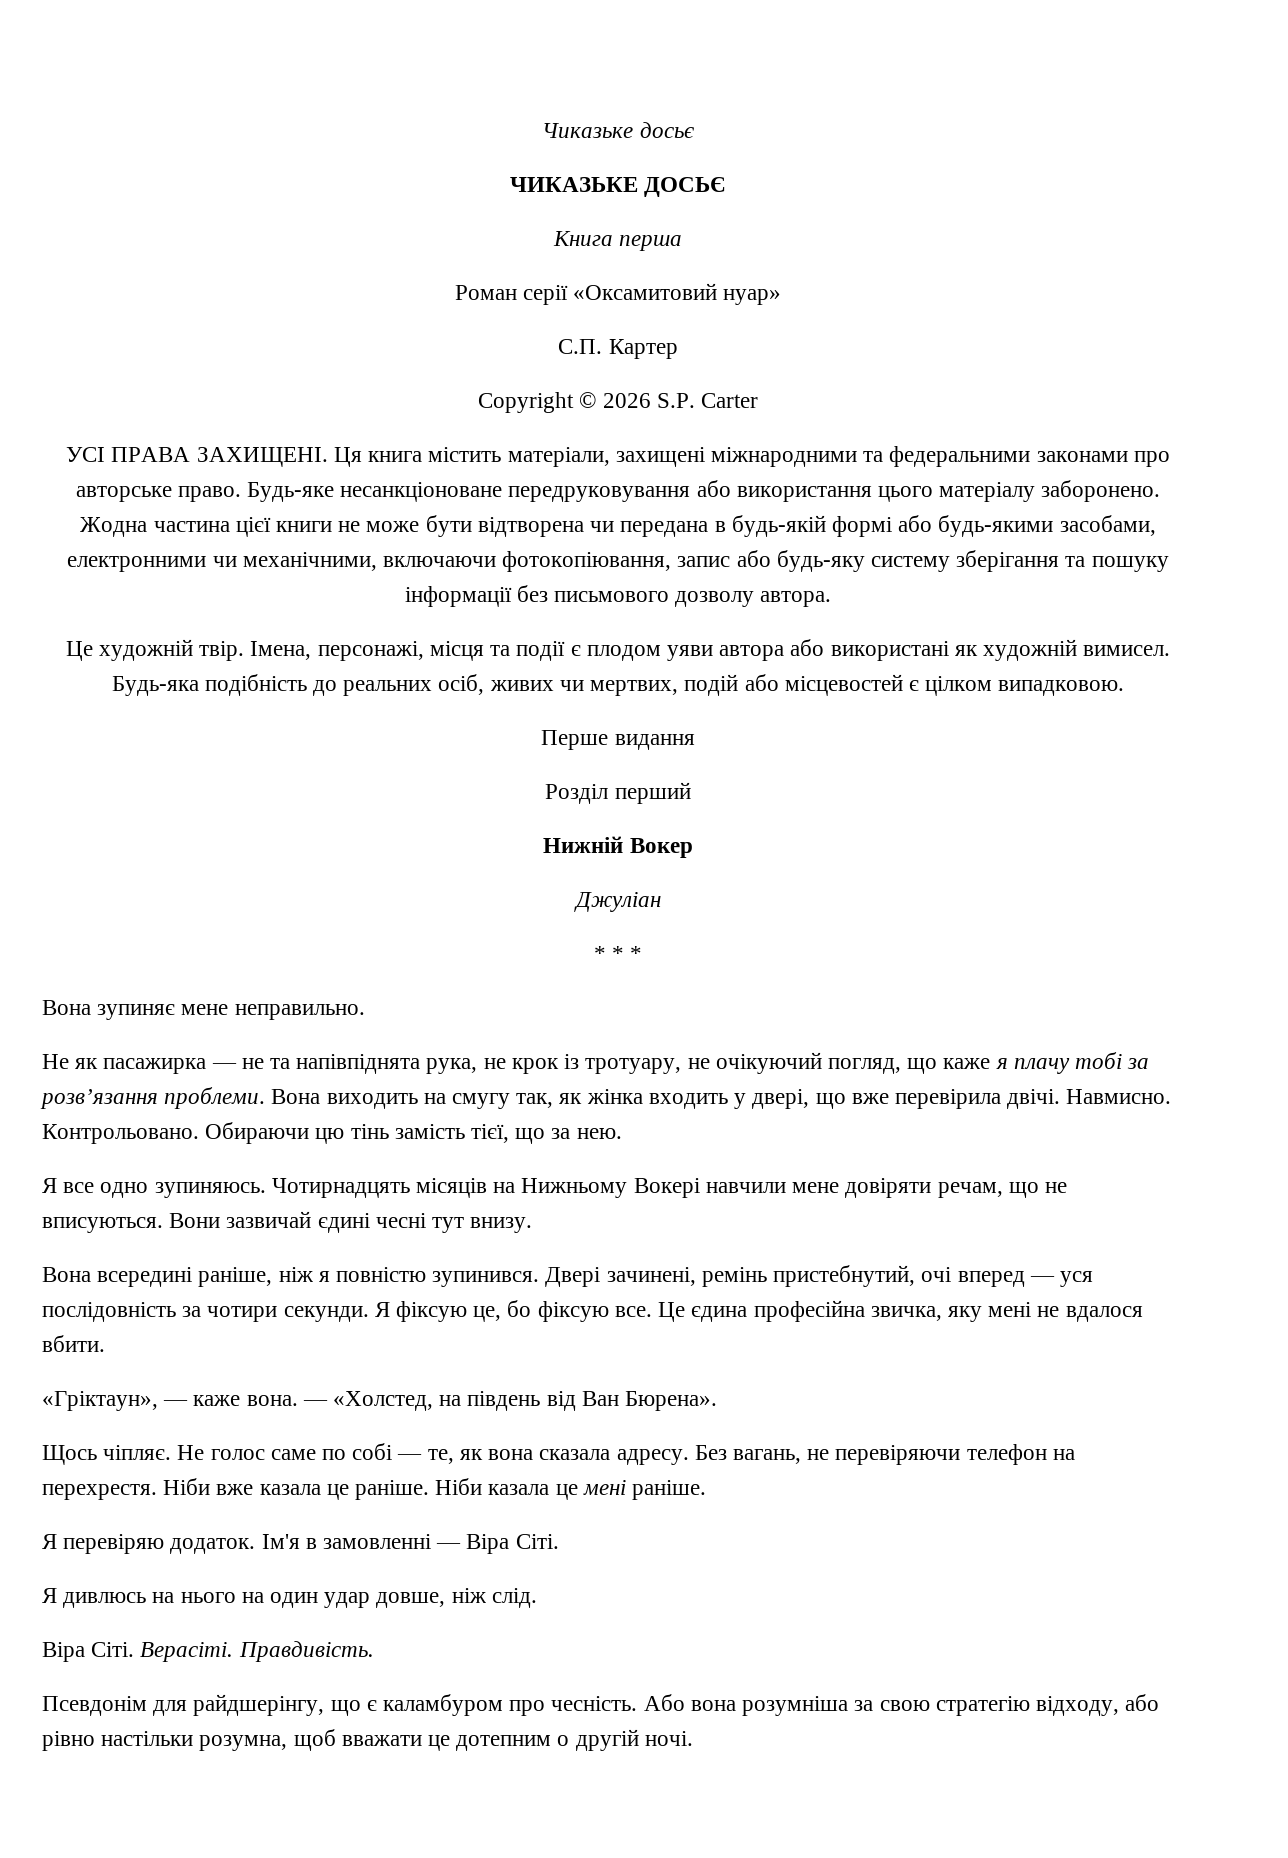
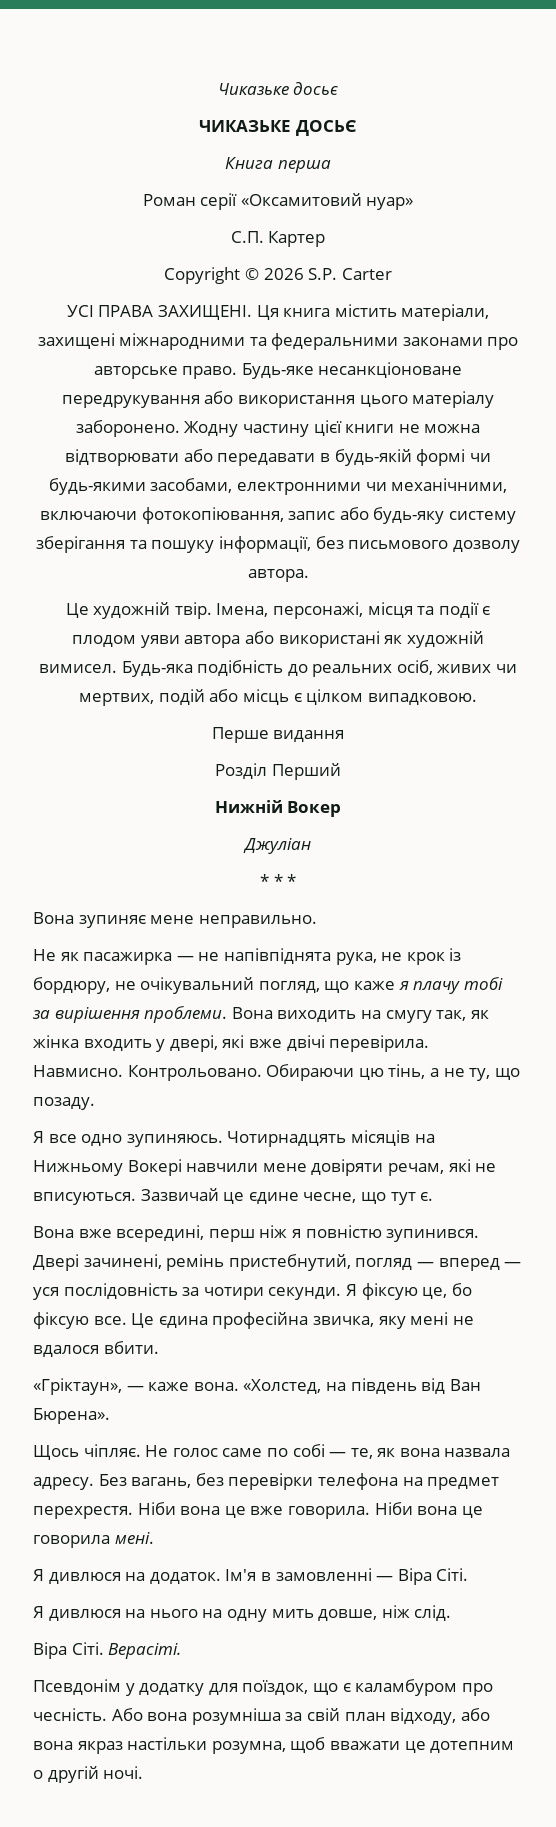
- Будь-яке несанкціоноване передруковування або використання цього матеріалу заборонено.
+ Будь-яке несанкціоноване передрукування або використання цього матеріалу заборонено.
- Жодна частина цієї книги не може бути відтворена чи передана в будь-якій формі або будь-якими засобами, електронними чи механічними, включаючи фотокопіювання, запис або будь-яку систему зберігання та пошуку інформації без письмового дозволу автора.
+ Жодну частину цієї книги не можна відтворювати або передавати в будь-якій формі чи будь-якими засобами, електронними чи механічними, включаючи фотокопіювання, запис або будь-яку систему зберігання та пошуку інформації, без письмового дозволу автора.
- Будь-яка подібність до реальних осіб, живих чи мертвих, подій або місцевостей є цілком випадковою.
+ Будь-яка подібність до реальних осіб, живих чи мертвих, подій або місць є цілком випадковою.
- Розділ перший
+ Розділ Перший
- Не як пасажирка — не та напівпіднята рука, не крок із тротуару, не очікуючий погляд, що каже я плачу тобі за розв’язання проблеми.
+ Не як пасажирка — не напівпіднята рука, не крок із бордюру, не очікувальний погляд, що каже я плачу тобі за вирішення проблеми.
- Вона виходить на смугу так, як жінка входить у двері, що вже перевірила двічі. Навмисно. Контрольовано. Обираючи цю тінь замість тієї, що за нею.
+ Вона виходить на смугу так, як жінка входить у двері, які вже двічі перевірила. Навмисно. Контрольовано. Обираючи цю тінь, а не ту, що позаду.
- Чотирнадцять місяців на Нижньому Вокері навчили мене довіряти речам, що не вписуються.
+ Чотирнадцять місяців на Нижньому Вокері навчили мене довіряти речам, які не вписуються.
- Вони зазвичай єдині чесні тут внизу.
- Вона всередині раніше, ніж я повністю зупинився.
+ Зазвичай це єдине чесне, що тут є.
+ Вона вже всередині, перш ніж я повністю зупинився.
- Двері зачинені, ремінь пристебнутий, очі вперед — уся послідовність за чотири секунди.
+ Двері зачинені, ремінь пристебнутий, погляд — вперед — уся послідовність за чотири секунди.
- — «Холстед, на південь від Ван Бюрена».
+ «Холстед, на південь від Ван Бюрена».
- Не голос саме по собі — те, як вона сказала адресу.
+ Не голос саме по собі — те, як вона назвала адресу.
- Без вагань, не перевіряючи телефон на перехрестя. Ніби вже казала це раніше. Ніби казала це мені раніше.
- Я перевіряю додаток.
+ Без вагань, без перевірки телефона на предмет перехрестя. Ніби вона це вже говорила. Ніби вона це говорила мені.
+ Я дивлюся на додаток.
- Я дивлюсь на нього на один удар довше, ніж слід.
+ Я дивлюся на нього на одну мить довше, ніж слід.
- Правдивість.
- Псевдонім для райдшерінгу, що є каламбуром про чесність.
+ Псевдонім у додатку для поїздок, що є каламбуром про чесність.
- Або вона розумніша за свою стратегію відходу, або рівно настільки розумна, щоб вважати це дотепним о другій ночі.
+ Або вона розумніша за свій план відходу, або вона якраз настільки розумна, щоб вважати це дотепним о другій ночі.

